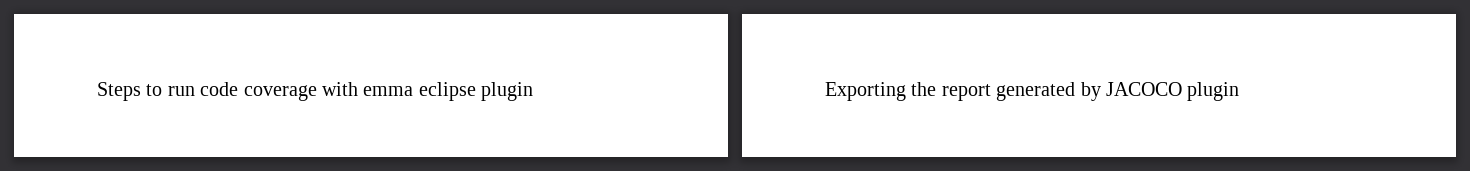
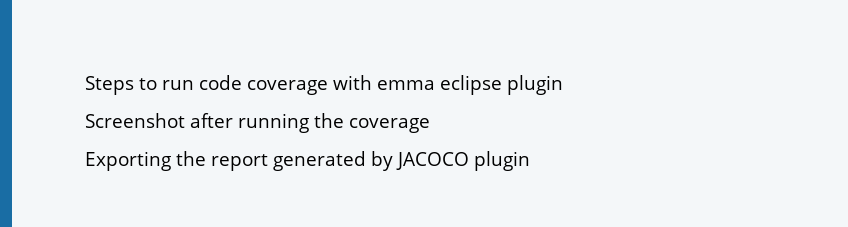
+ Screenshot after running the coverage

